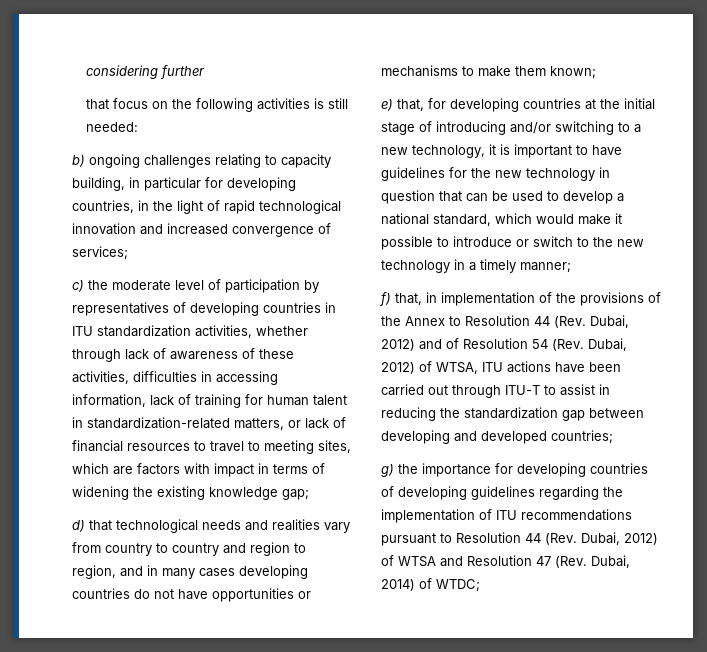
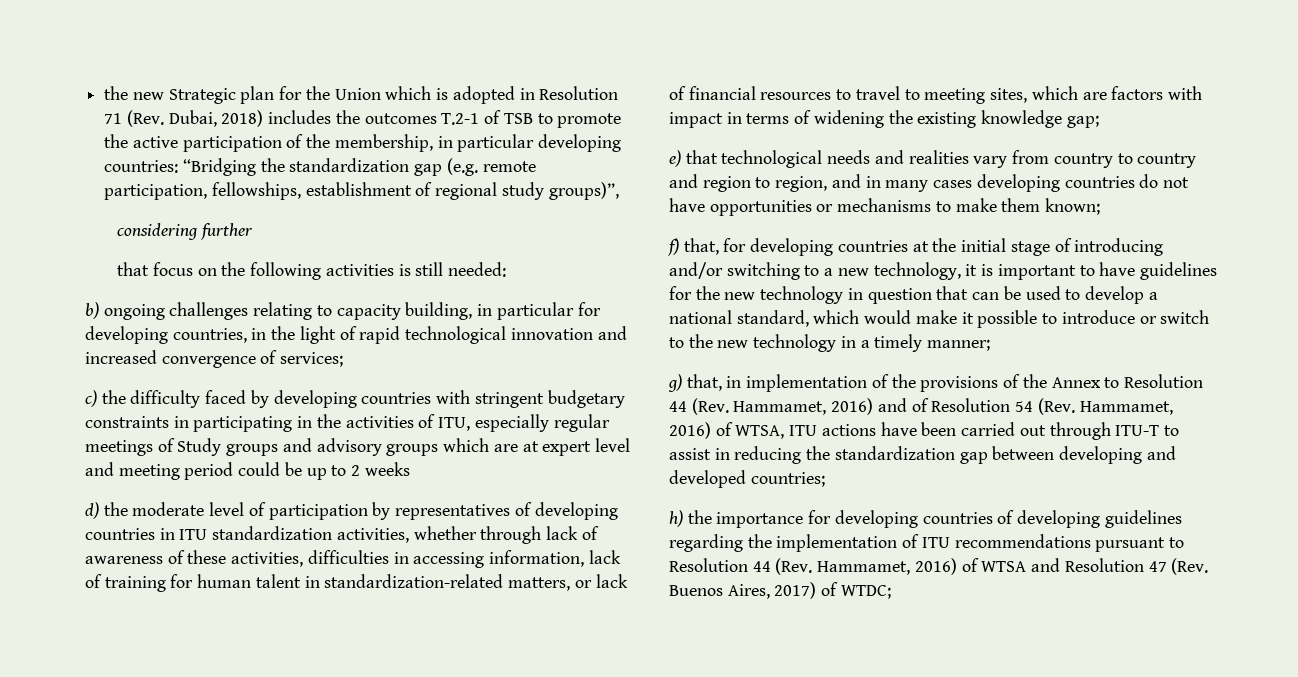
+ the new Strategic plan for the Union which is adopted in Resolution 71 (Rev. Dubai, 2018) includes the outcomes T.2-1 of TSB to promote the active participation of the membership, in particular developing countries: “Bridging the standardization gap (e.g. remote participation, fellowships, establishment of regional study groups)”,
- c) the moderate level of participation by representatives of developing countries in ITU standardization activities, whether through lack of awareness of these activities, difficulties in accessing information, lack of training for human talent in standardization-related matters, or lack of financial resources to travel to meeting sites, which are factors with impact in terms of widening the existing knowledge gap;
+ c) the difficulty faced by developing countries with stringent budgetary constraints in participating in the activities of ITU, especially regular meetings of Study groups and advisory groups which are at expert level and meeting period could be up to 2 weeks
+ d) the moderate level of participation by representatives of developing countries in ITU standardization activities, whether through lack of awareness of these activities, difficulties in accessing information, lack of training for human talent in standardization-related matters, or lack of financial resources to travel to meeting sites, which are factors with impact in terms of widening the existing knowledge gap;
- d) that technological needs and realities vary from country to country and region to region, and in many cases developing countries do not have opportunities or mechanisms to make them known;
+ e) that technological needs and realities vary from country to country and region to region, and in many cases developing countries do not have opportunities or mechanisms to make them known;
- e) that, for developing countries at the initial stage of introducing and/or switching to a new technology, it is important to have guidelines for the new technology in question that can be used to develop a national standard, which would make it possible to introduce or switch to the new technology in a timely manner;
+ f) that, for developing countries at the initial stage of introducing and/or switching to a new technology, it is important to have guidelines for the new technology in question that can be used to develop a national standard, which would make it possible to introduce or switch to the new technology in a timely manner;
- f) that, in implementation of the provisions of the Annex to Resolution 44 (Rev. Dubai, 2012) and of Resolution 54 (Rev. Dubai, 2012) of WTSA, ITU actions have been carried out through ITU-T to assist in reducing the standardization gap between developing and developed countries;
+ g) that, in implementation of the provisions of the Annex to Resolution 44 (Rev. Hammamet, 2016) and of Resolution 54 (Rev. Hammamet, 2016) of WTSA, ITU actions have been carried out through ITU-T to assist in reducing the standardization gap between developing and developed countries;
- g) the importance for developing countries of developing guidelines regarding the implementation of ITU recommendations pursuant to Resolution 44 (Rev. Dubai, 2012) of WTSA and Resolution 47 (Rev. Dubai, 2014) of WTDC;
+ h) the importance for developing countries of developing guidelines regarding the implementation of ITU recommendations pursuant to Resolution 44 (Rev. Hammamet, 2016) of WTSA and Resolution 47 (Rev. Buenos Aires, 2017) of WTDC;

